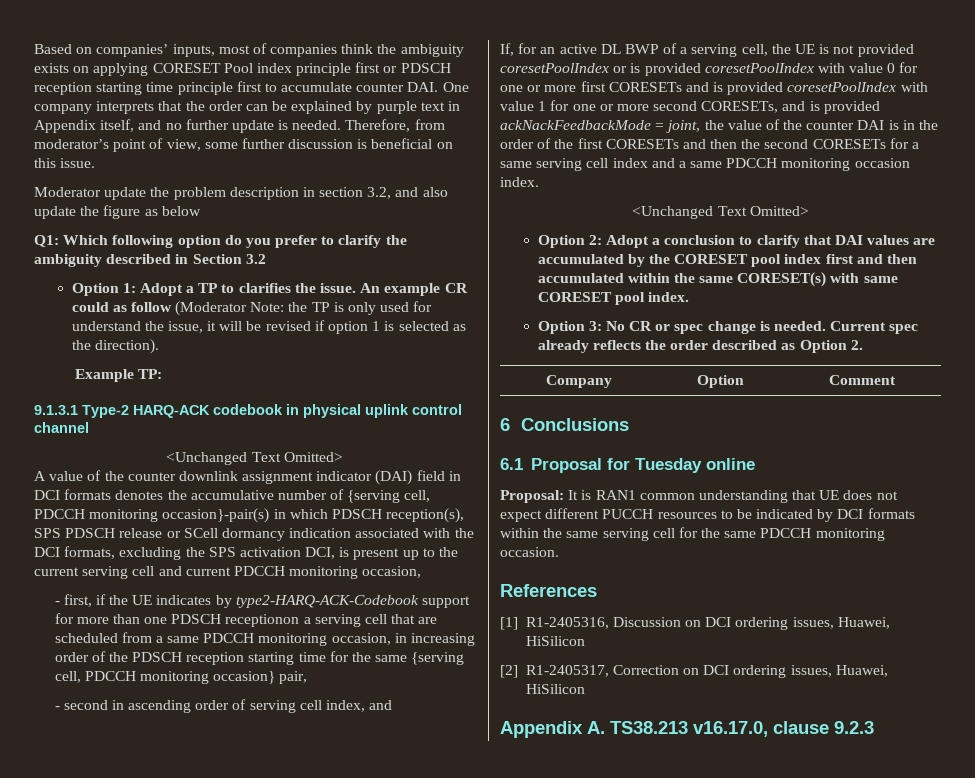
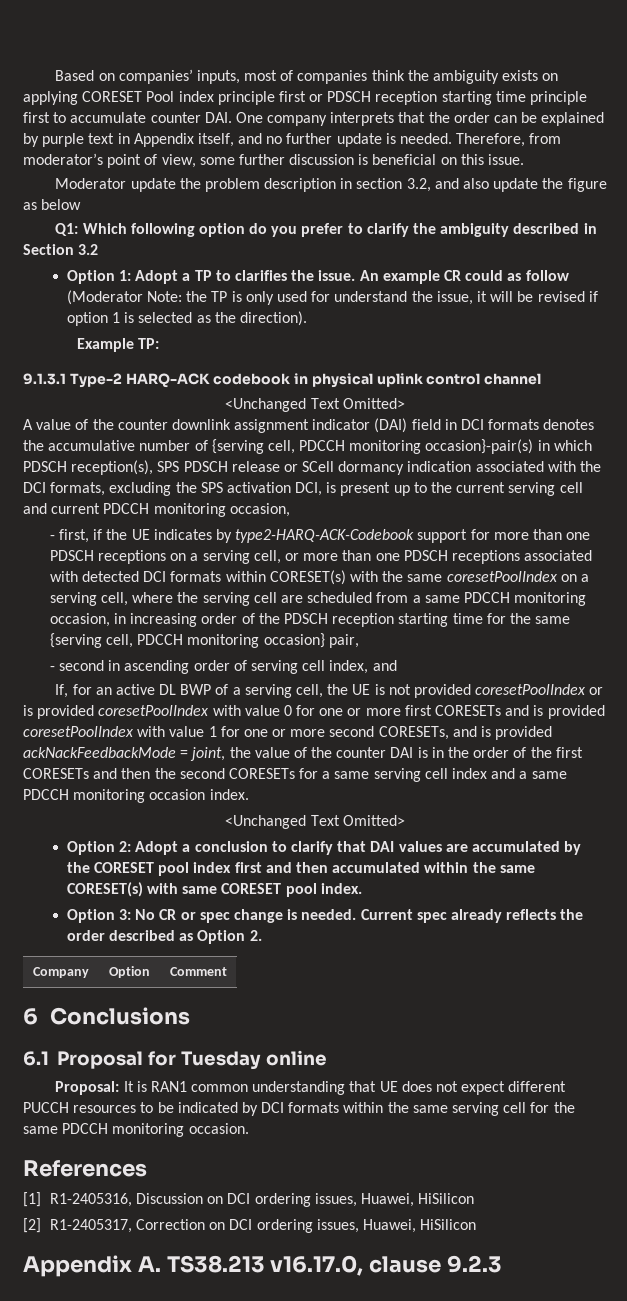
- - first, if the UE indicates by type2-HARQ-ACK-Codebook support for more than one PDSCH receptionon a serving cell that are scheduled from a same PDCCH monitoring occasion, in increasing order of the PDSCH reception starting time for the same {serving cell, PDCCH monitoring occasion} pair,
+ - first, if the UE indicates by type2-HARQ-ACK-Codebook support for more than one PDSCH receptions on a serving cell, or more than one PDSCH receptions associated with detected DCI formats within CORESET(s) with the same coresetPoolIndex on a serving cell, where the serving cell are scheduled from a same PDCCH monitoring occasion, in increasing order of the PDSCH reception starting time for the same {serving cell, PDCCH monitoring occasion} pair,

